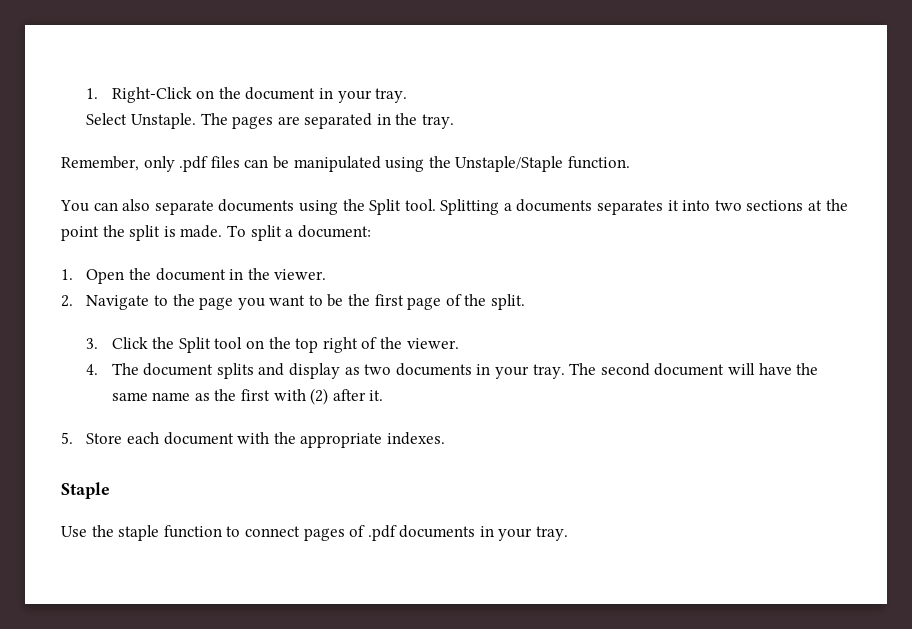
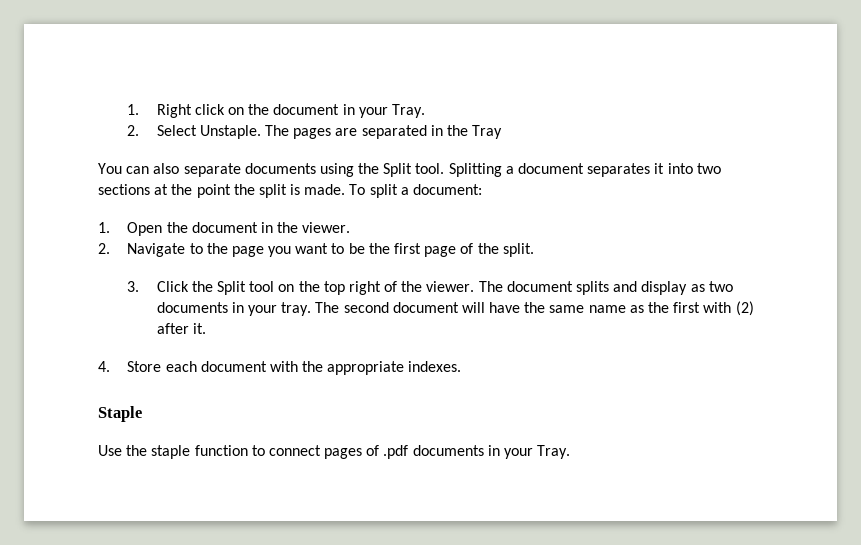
- 1. Right-Click on the document in your tray.
- Select Unstaple.
+ 1. Right click on the document in your Tray.
+ 2. Select Unstaple.
- The pages are separated in the tray.
- Remember, only .pdf files can be manipulated using the Unstaple/Staple function.
+ The pages are separated in the Tray
- Splitting a documents separates it into two sections at the point the split is made.
+ Splitting a document separates it into two sections at the point the split is made.
- 3. Click the Split tool on the top right of the viewer.
- 4. The document splits and display as two documents in your tray.
+ 3. Click the Split tool on the top right of the viewer. The document splits and display as two documents in your tray.
- 5. Store each document with the appropriate indexes.
+ 4. Store each document with the appropriate indexes.
- Use the staple function to connect pages of .pdf documents in your tray.
+ Use the staple function to connect pages of .pdf documents in your Tray.

